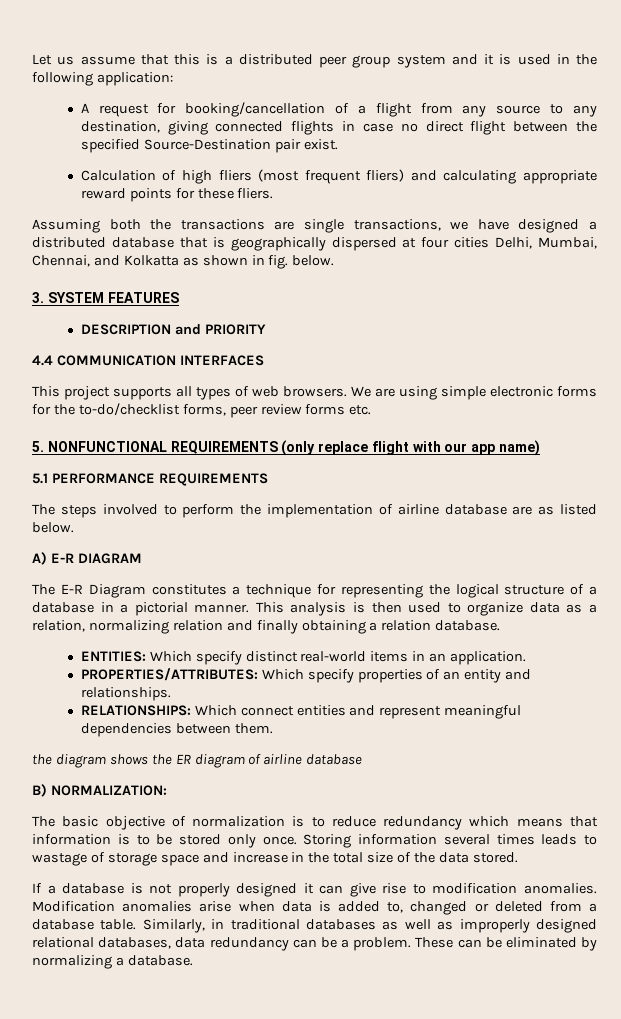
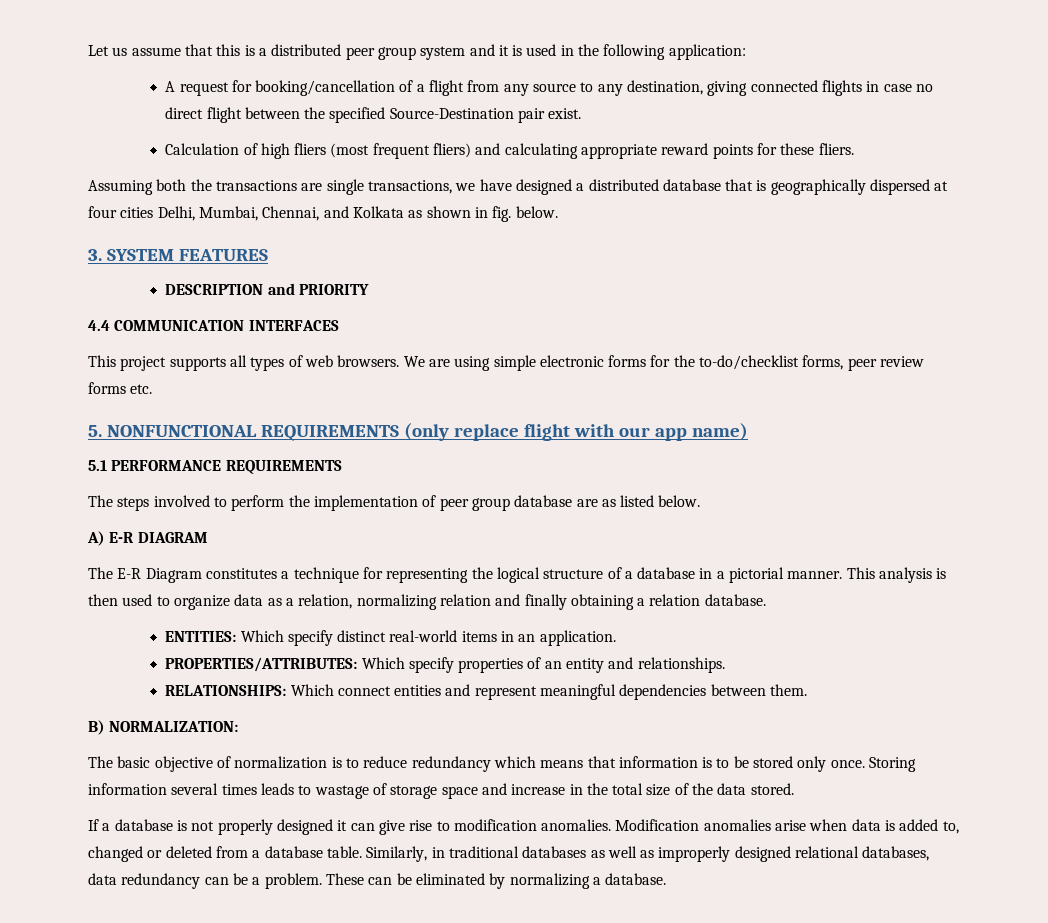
- Assuming both the transactions are single transactions, we have designed a distributed database that is geographically dispersed at four cities Delhi, Mumbai, Chennai, and Kolkatta as shown in fig. below.
+ Assuming both the transactions are single transactions, we have designed a distributed database that is geographically dispersed at four cities Delhi, Mumbai, Chennai, and Kolkata as shown in fig. below.
- The steps involved to perform the implementation of airline database are as listed below.
+ The steps involved to perform the implementation of peer group database are as listed below.
- the diagram shows the ER diagram of airline database

